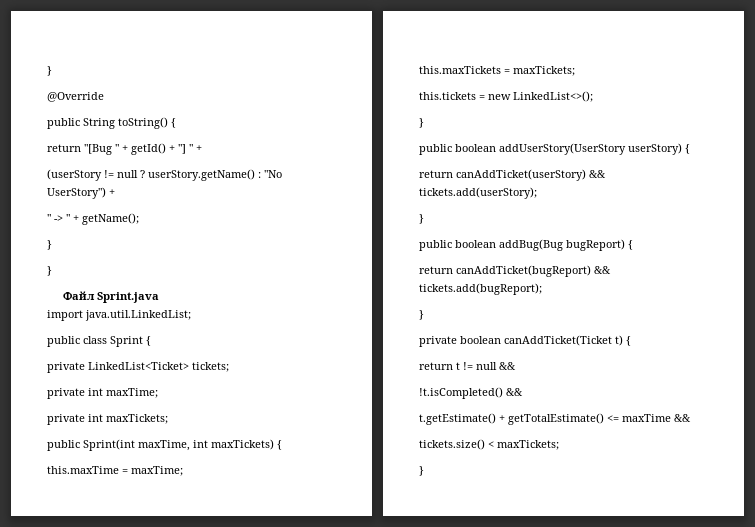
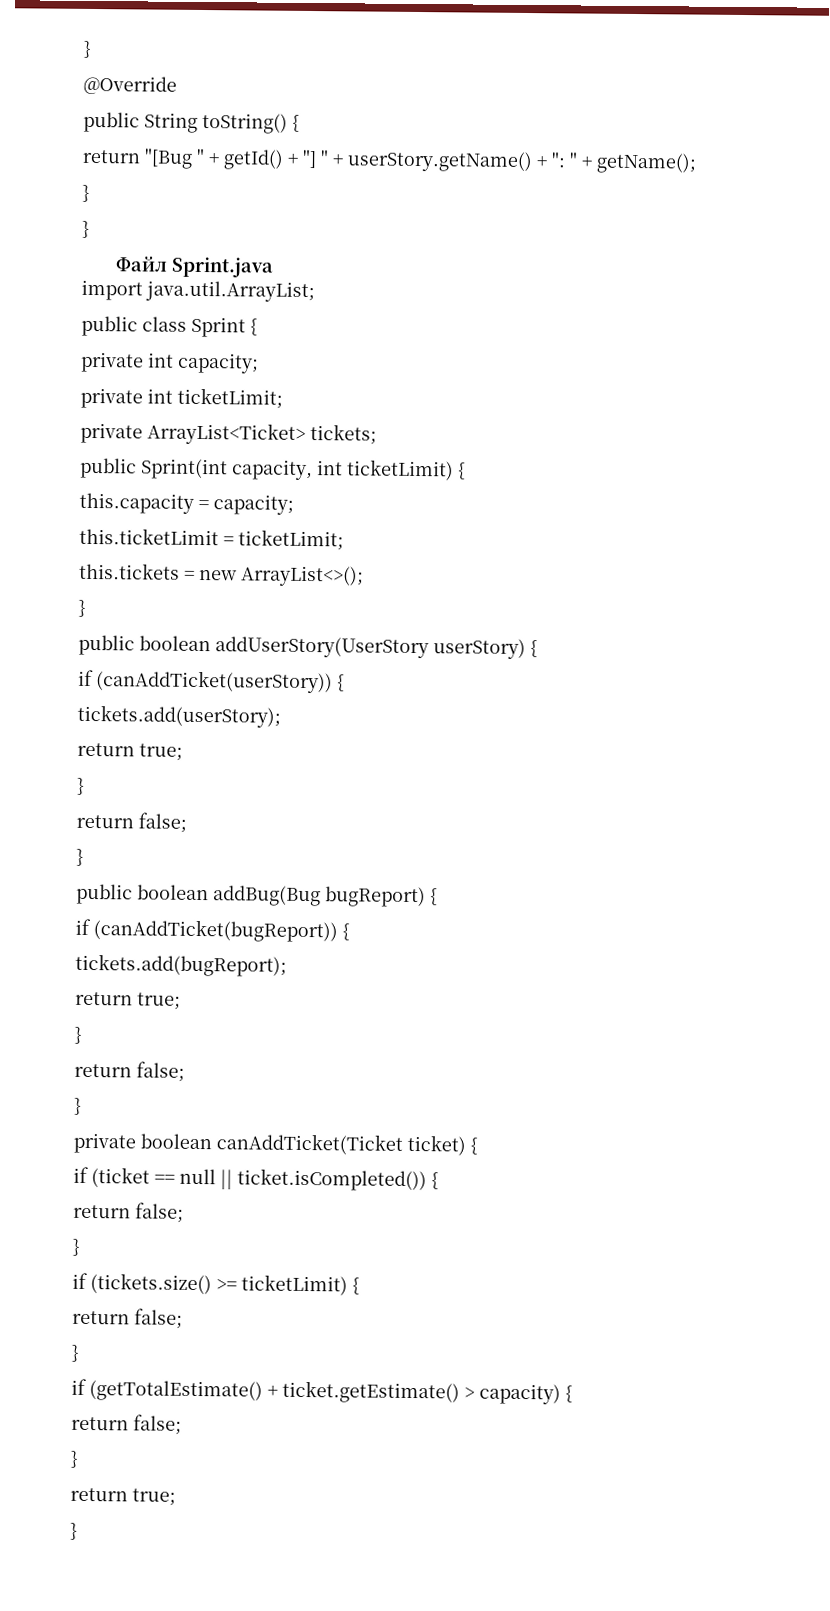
- return "[Bug " + getId() + "] " +
- (userStory != null ? userStory.getName() : "No UserStory") +
- " -> " + getName();
+ return "[Bug " + getId() + "] " + userStory.getName() + ": " + getName();
- import java.util.LinkedList;
+ import java.util.ArrayList;
- private LinkedList<Ticket> tickets;
- private int maxTime;
- private int maxTickets;
+ private int capacity;
+ private int ticketLimit;
+ private ArrayList<Ticket> tickets;
- public Sprint(int maxTime, int maxTickets) {
- this.maxTime = maxTime;
- this.maxTickets = maxTickets;
+ public Sprint(int capacity, int ticketLimit) {
+ this.capacity = capacity;
+ this.ticketLimit = ticketLimit;
- this.tickets = new LinkedList<>();
+ this.tickets = new ArrayList<>();
- return canAddTicket(userStory) && tickets.add(userStory);
+ if (canAddTicket(userStory)) {
+ tickets.add(userStory);
+ return true;
+ }
+ return false;
- return canAddTicket(bugReport) && tickets.add(bugReport);
+ if (canAddTicket(bugReport)) {
+ tickets.add(bugReport);
+ return true;
  }
- private boolean canAddTicket(Ticket t) {
- return t != null &&
- !t.isCompleted() &&
- t.getEstimate() + getTotalEstimate() <= maxTime &&
- tickets.size() < maxTickets;
+ return false;
+ }
+ private boolean canAddTicket(Ticket ticket) {
+ if (ticket == null || ticket.isCompleted()) {
+ return false;
+ }
+ if (tickets.size() >= ticketLimit) {
+ return false;
+ }
+ if (getTotalEstimate() + ticket.getEstimate() > capacity) {
+ return false;
+ }
+ return true;

